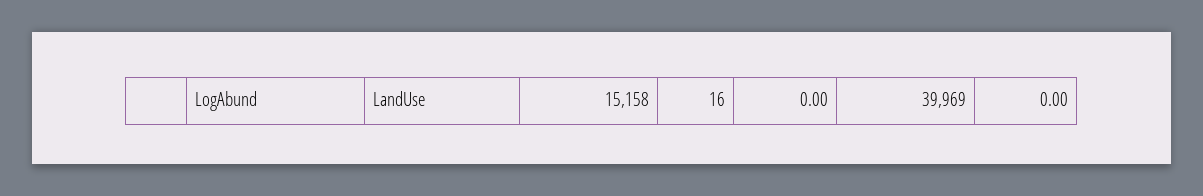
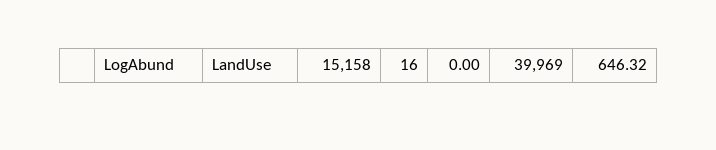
- | LogAbund | LandUse | 15,158 | 16 | 0.00 | 39,969 | 0.00
+ | LogAbund | LandUse | 15,158 | 16 | 0.00 | 39,969 | 646.32

